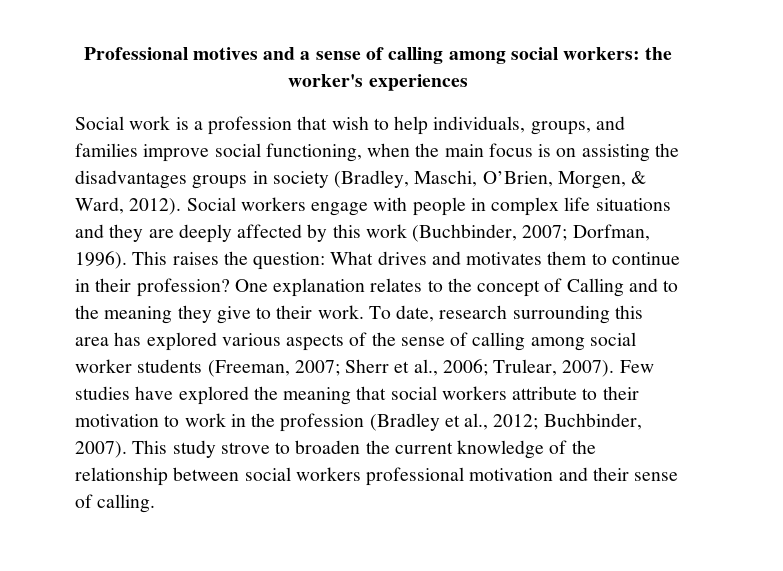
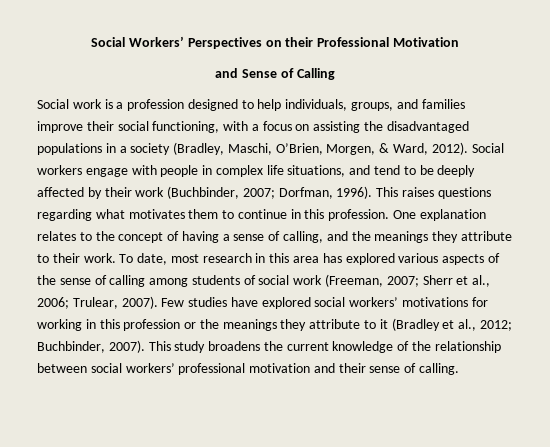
- Professional motives and a sense of calling among social workers: the worker's experiences
+ Social Workers’ Perspectives on their Professional Motivation
+ and Sense of Calling
- Social work is a profession that wish to help individuals, groups, and families improve social functioning, when the main focus is on assisting the disadvantages groups in society (Bradley, Maschi, O’Brien, Morgen, & Ward, 2012).
+ Social work is a profession designed to help individuals, groups, and families improve their social functioning, with a focus on assisting the disadvantaged populations in a society (Bradley, Maschi, O’Brien, Morgen, & Ward, 2012).
- Social workers engage with people in complex life situations and they are deeply affected by this work (Buchbinder, 2007; Dorfman, 1996).
+ Social workers engage with people in complex life situations, and tend to be deeply affected by their work (Buchbinder, 2007; Dorfman, 1996).
- This raises the question: What drives and motivates them to continue in their profession?
+ This raises questions regarding what motivates them to continue in this profession.
- One explanation relates to the concept of Calling and to the meaning they give to their work.
+ One explanation relates to the concept of having a sense of calling, and the meanings they attribute to their work.
- To date, research surrounding this area has explored various aspects of the sense of calling among social worker students (Freeman, 2007; Sherr et al., 2006; Trulear, 2007).
+ To date, most research in this area has explored various aspects of the sense of calling among students of social work (Freeman, 2007; Sherr et al., 2006; Trulear, 2007).
- Few studies have explored the meaning that social workers attribute to their motivation to work in the profession (Bradley et al., 2012; Buchbinder, 2007).
+ Few studies have explored social workers’ motivations for working in this profession or the meanings they attribute to it (Bradley et al., 2012; Buchbinder, 2007).
- This study strove to broaden the current knowledge of the relationship between social workers professional motivation and their sense of calling.
+ This study broadens the current knowledge of the relationship between social workers’ professional motivation and their sense of calling.

